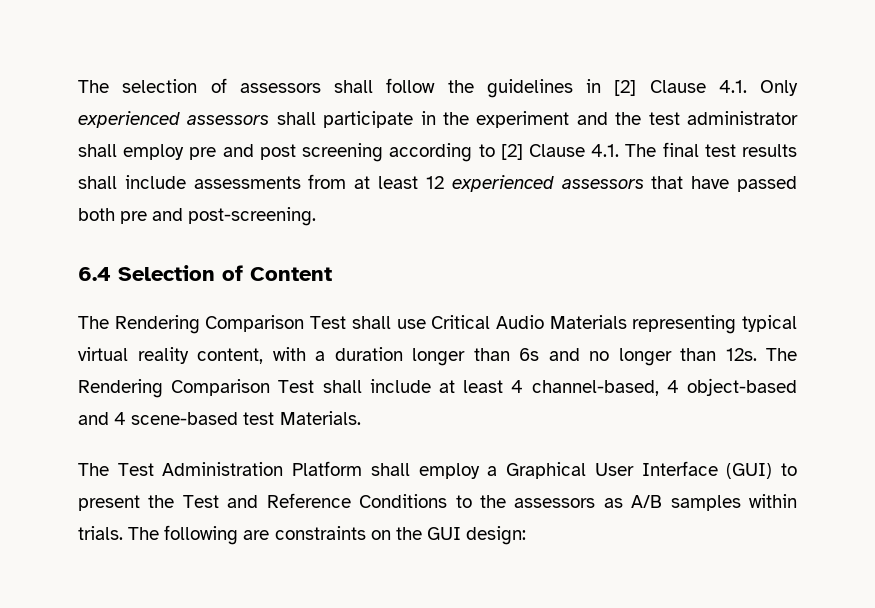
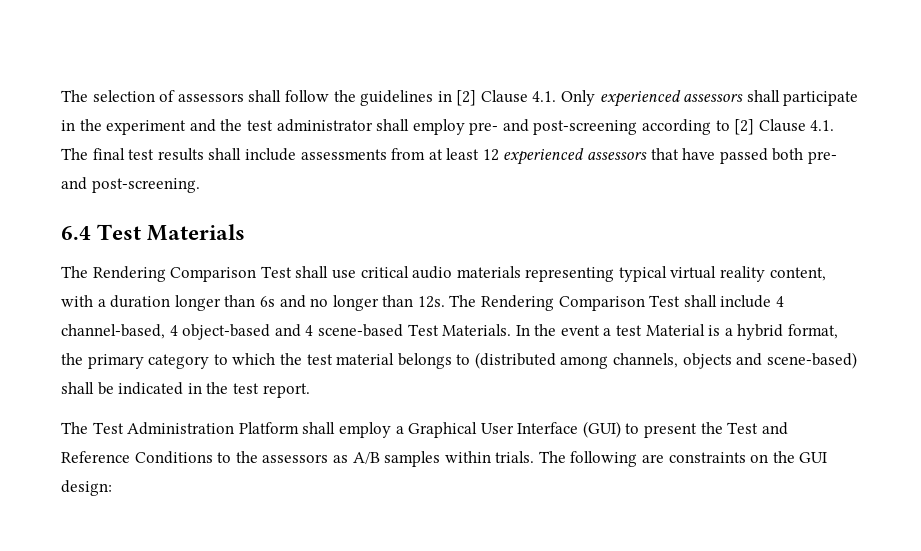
- The selection of assessors shall follow the guidelines in [2] Clause 4.1. Only experienced assessors shall participate in the experiment and the test administrator shall employ pre and post screening according to [2] Clause 4.1. The final test results shall include assessments from at least 12 experienced assessors that have passed both pre and post-screening.
+ The selection of assessors shall follow the guidelines in [2] Clause 4.1. Only experienced assessors shall participate in the experiment and the test administrator shall employ pre- and post-screening according to [2] Clause 4.1. The final test results shall include assessments from at least 12 experienced assessors that have passed both pre- and post-screening.
- 6.4 Selection of Content
+ 6.4 Test Materials
- The Rendering Comparison Test shall use Critical Audio Materials representing typical virtual reality content, with a duration longer than 6s and no longer than 12s.
+ The Rendering Comparison Test shall use critical audio materials representing typical virtual reality content, with a duration longer than 6s and no longer than 12s.
- The Rendering Comparison Test shall include at least 4 channel-based, 4 object-based and 4 scene-based test Materials.
+ The Rendering Comparison Test shall include 4 channel-based, 4 object-based and 4 scene-based Test Materials. In the event a test Material is a hybrid format, the primary category to which the test material belongs to (distributed among channels, objects and scene-based) shall be indicated in the test report.

